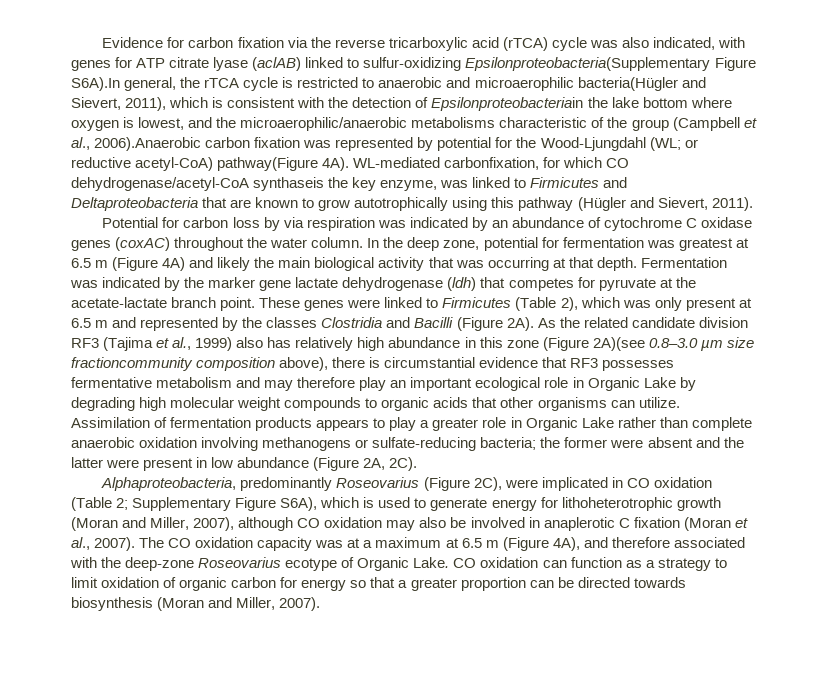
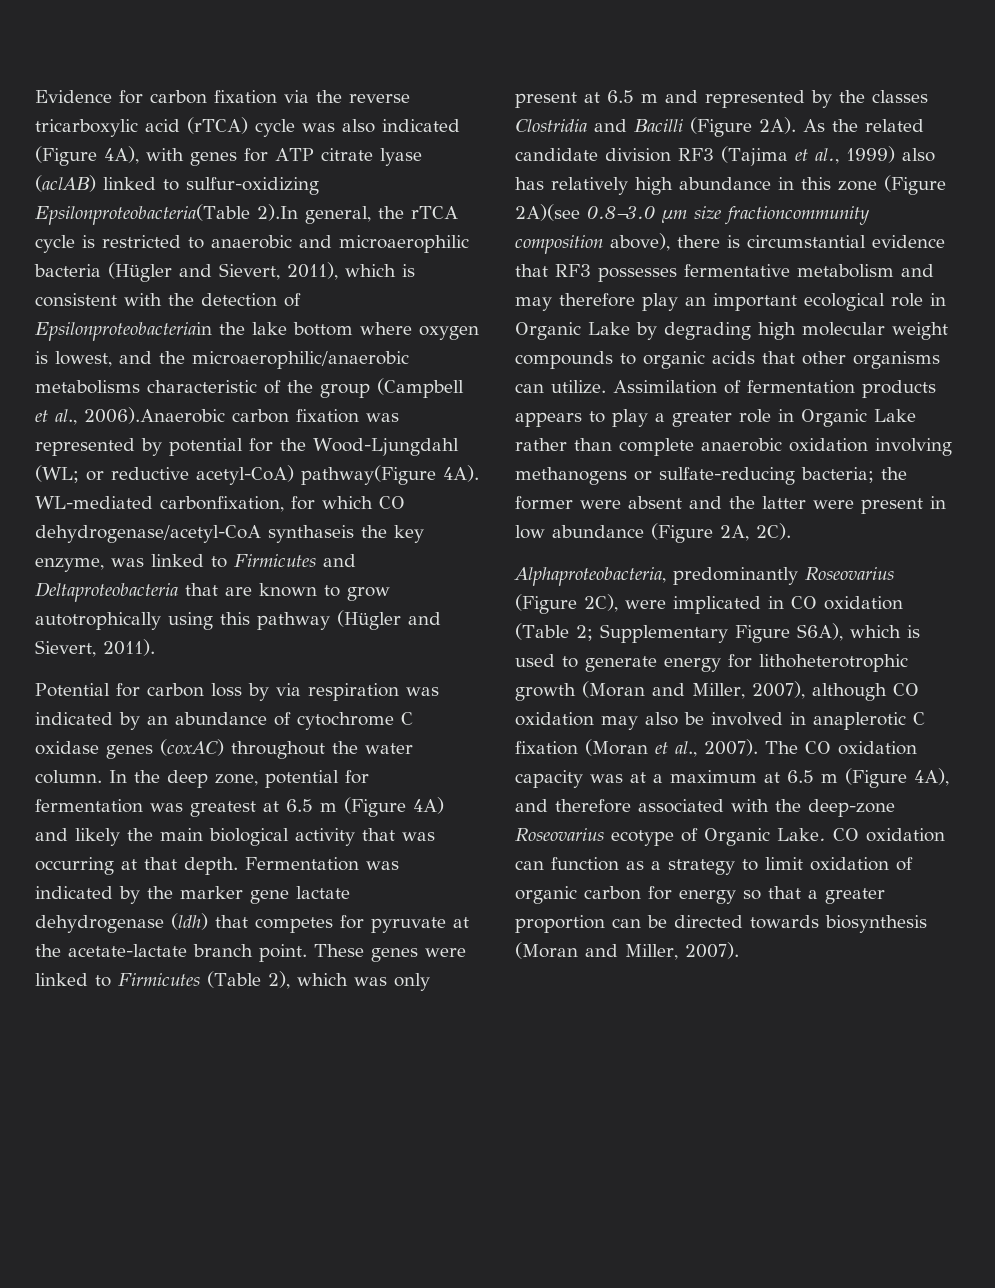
- Evidence for carbon fixation via the reverse tricarboxylic acid (rTCA) cycle was also indicated, with genes for ATP citrate lyase (aclAB) linked to sulfur-oxidizing Epsilonproteobacteria(Supplementary Figure S6A).In general, the rTCA cycle is restricted to anaerobic and microaerophilic bacteria(Hügler and Sievert, 2011), which is consistent with the detection of Epsilonproteobacteriain the lake bottom where oxygen is lowest, and the microaerophilic/anaerobic metabolisms characteristic of the group (Campbell et al., 2006).Anaerobic carbon fixation was represented by potential for the Wood-Ljungdahl (WL;
+ Evidence for carbon fixation via the reverse tricarboxylic acid (rTCA) cycle was also indicated (Figure 4A), with genes for ATP citrate lyase (aclAB) linked to sulfur-oxidizing Epsilonproteobacteria(Table 2).In general, the rTCA cycle is restricted to anaerobic and microaerophilic bacteria (Hügler and Sievert, 2011), which is consistent with the detection of Epsilonproteobacteriain the lake bottom where oxygen is lowest, and the microaerophilic/anaerobic metabolisms characteristic of the group (Campbell et al., 2006).Anaerobic carbon fixation was represented by potential for the Wood-Ljungdahl (WL;

